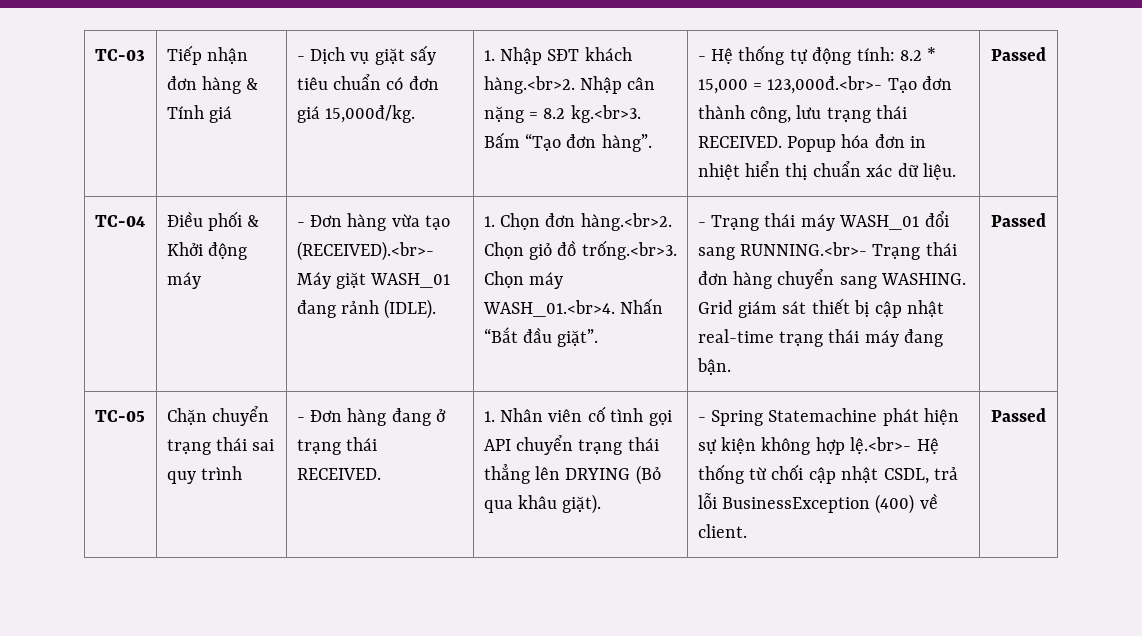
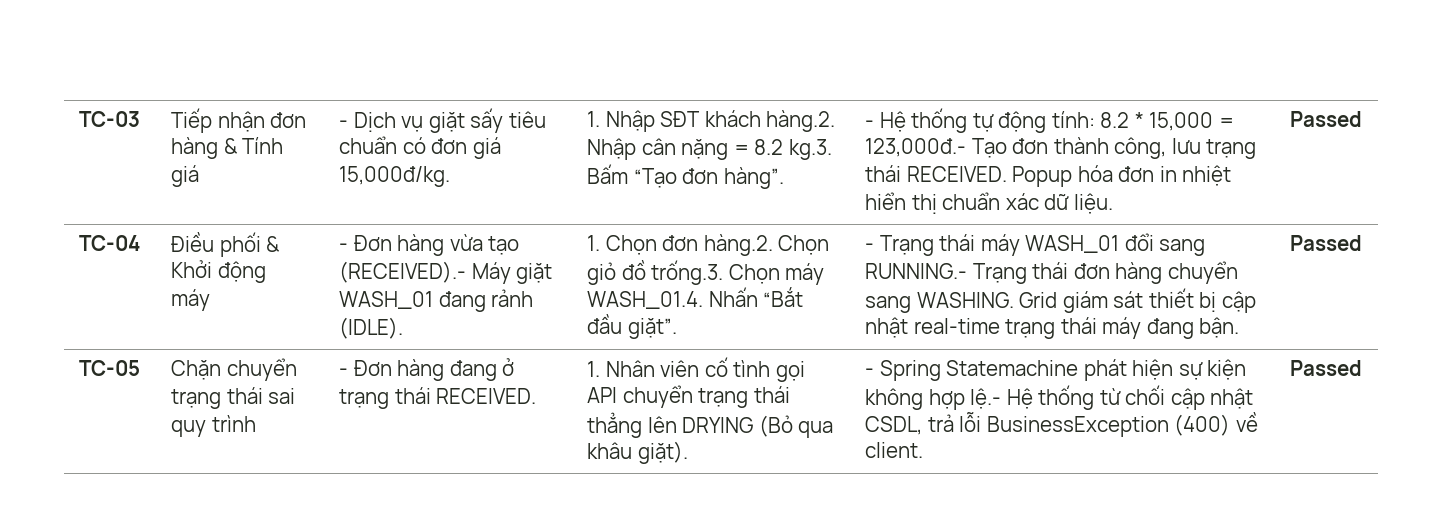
- 1. Nhập SĐT khách hàng.<br>2. Nhập cân nặng = 8.2 kg.<br>3. Bấm “Tạo đơn hàng”.
+ 1. Nhập SĐT khách hàng.2. Nhập cân nặng = 8.2 kg.3. Bấm “Tạo đơn hàng”.
- - Hệ thống tự động tính: 8.2 * 15,000 = 123,000đ.<br>- Tạo đơn thành công, lưu trạng thái RECEIVED.
+ - Hệ thống tự động tính: 8.2 * 15,000 = 123,000đ.- Tạo đơn thành công, lưu trạng thái RECEIVED.
- - Đơn hàng vừa tạo (RECEIVED).<br>- Máy giặt WASH_01 đang rảnh (IDLE).
+ - Đơn hàng vừa tạo (RECEIVED).- Máy giặt WASH_01 đang rảnh (IDLE).
- 1. Chọn đơn hàng.<br>2. Chọn giỏ đồ trống.<br>3. Chọn máy WASH_01.<br>4. Nhấn “Bắt đầu giặt”.
+ 1. Chọn đơn hàng.2. Chọn giỏ đồ trống.3. Chọn máy WASH_01.4. Nhấn “Bắt đầu giặt”.
- - Trạng thái máy WASH_01 đổi sang RUNNING.<br>- Trạng thái đơn hàng chuyển sang WASHING.
+ - Trạng thái máy WASH_01 đổi sang RUNNING.- Trạng thái đơn hàng chuyển sang WASHING.
- - Spring Statemachine phát hiện sự kiện không hợp lệ.<br>- Hệ thống từ chối cập nhật CSDL, trả lỗi BusinessException (400) về client.
+ - Spring Statemachine phát hiện sự kiện không hợp lệ.- Hệ thống từ chối cập nhật CSDL, trả lỗi BusinessException (400) về client.

